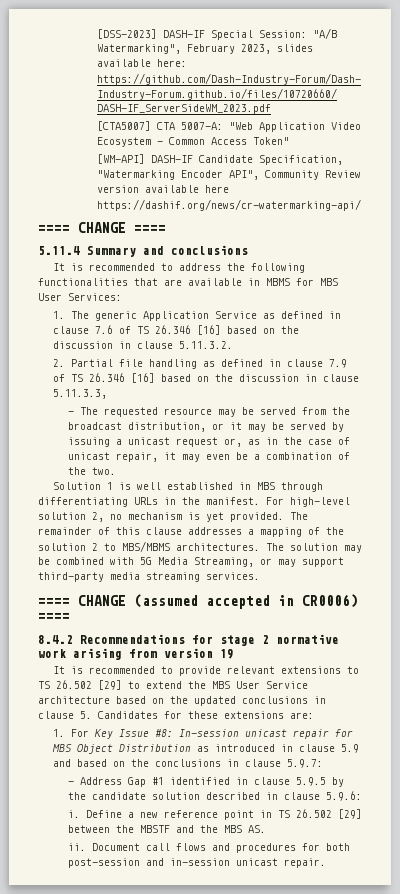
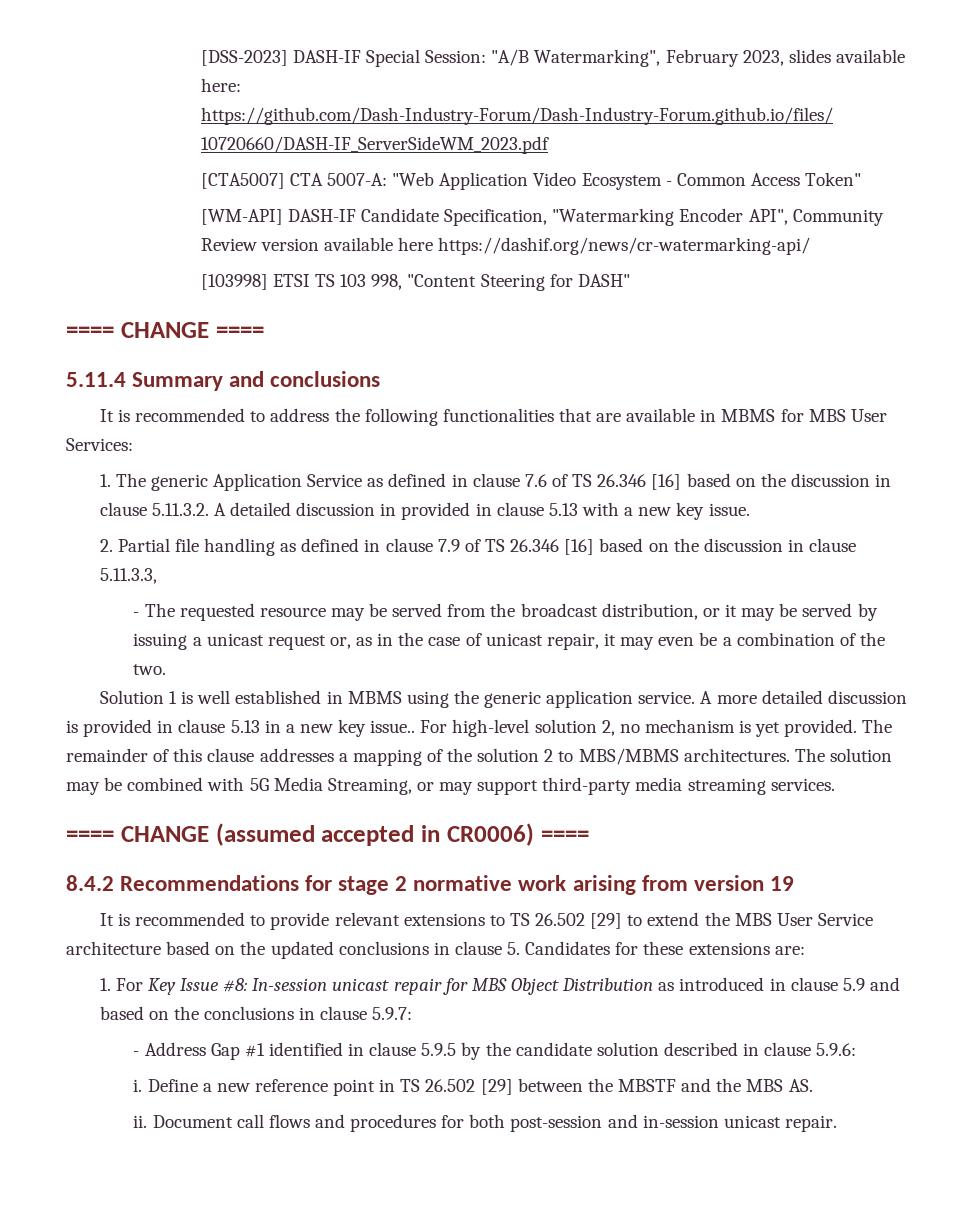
+ [103998] ETSI TS 103 998, "Content Steering for DASH"
- 1. The generic Application Service as defined in clause 7.6 of TS 26.346 [16] based on the discussion in clause 5.11.3.2.
+ 1. The generic Application Service as defined in clause 7.6 of TS 26.346 [16] based on the discussion in clause 5.11.3.2. A detailed discussion in provided in clause 5.13 with a new key issue.
- Solution 1 is well established in MBS through differentiating URLs in the manifest.
+ Solution 1 is well established in MBMS using the generic application service. A more detailed discussion is provided in clause 5.13 in a new key issue..

